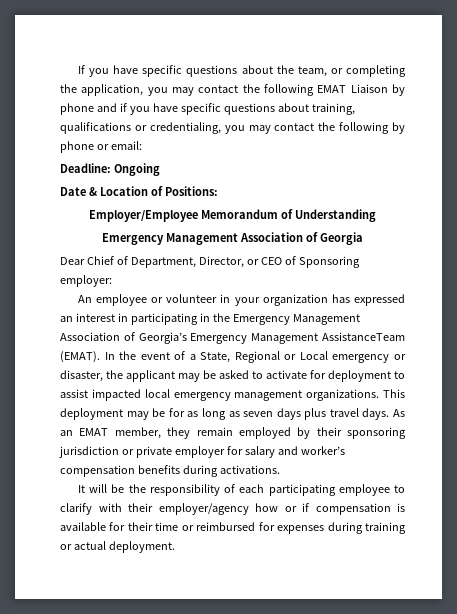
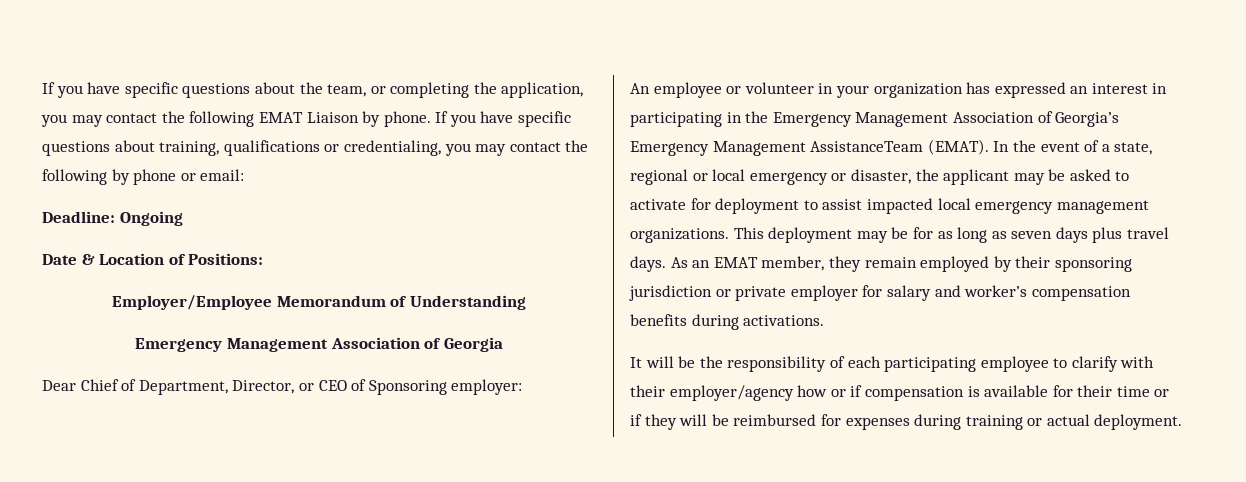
- If you have specific questions about the team, or completing the application, you may contact the following EMAT Liaison by phone and if you have specific questions about training, qualifications or credentialing, you may contact the following by phone or email:
+ If you have specific questions about the team, or completing the application, you may contact the following EMAT Liaison by phone. If you have specific questions about training, qualifications or credentialing, you may contact the following by phone or email:
- In the event of a State, Regional or Local emergency or disaster, the applicant may be asked to activate for deployment to assist impacted local emergency management organizations.
+ In the event of a state, regional or local emergency or disaster, the applicant may be asked to activate for deployment to assist impacted local emergency management organizations.
- It will be the responsibility of each participating employee to clarify with their employer/agency how or if compensation is available for their time or reimbursed for expenses during training or actual deployment.
+ It will be the responsibility of each participating employee to clarify with their employer/agency how or if compensation is available for their time or if they will be reimbursed for expenses during training or actual deployment.

